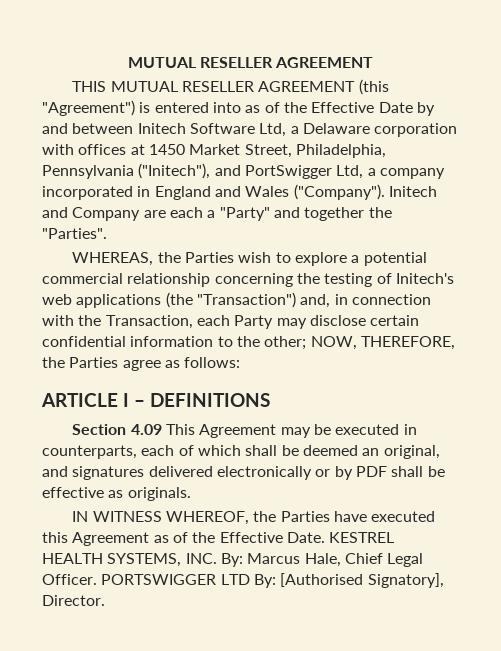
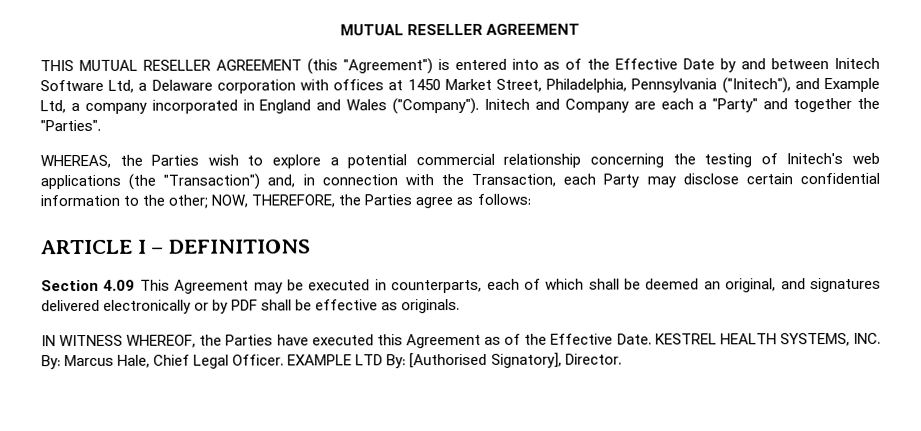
- THIS MUTUAL RESELLER AGREEMENT (this "Agreement") is entered into as of the Effective Date by and between Initech Software Ltd, a Delaware corporation with offices at 1450 Market Street, Philadelphia, Pennsylvania ("Initech"), and PortSwigger Ltd, a company incorporated in England and Wales ("Company").
+ THIS MUTUAL RESELLER AGREEMENT (this "Agreement") is entered into as of the Effective Date by and between Initech Software Ltd, a Delaware corporation with offices at 1450 Market Street, Philadelphia, Pennsylvania ("Initech"), and Example Ltd, a company incorporated in England and Wales ("Company").
- PORTSWIGGER LTD By: [Authorised Signatory], Director.
+ EXAMPLE LTD By: [Authorised Signatory], Director.

